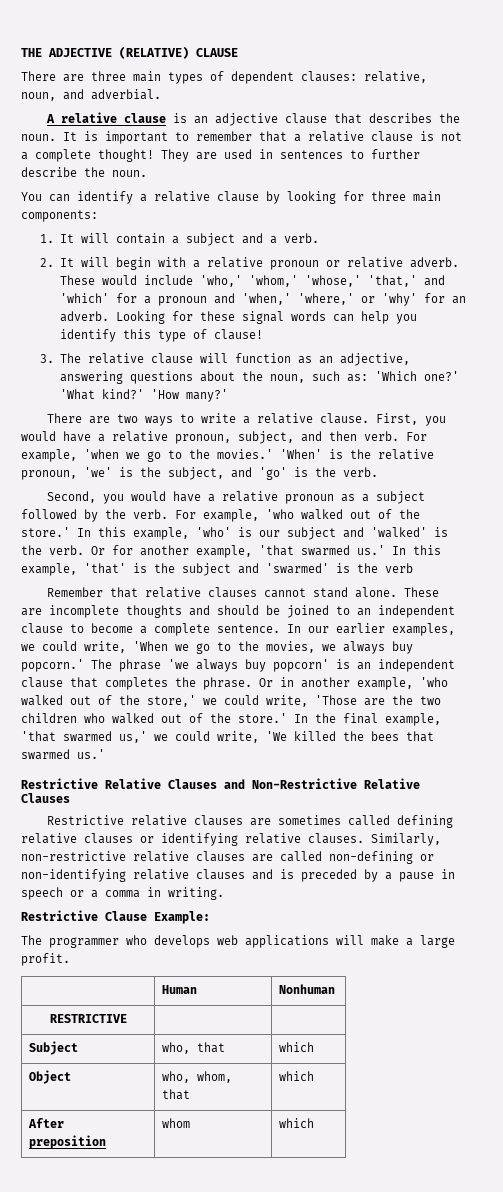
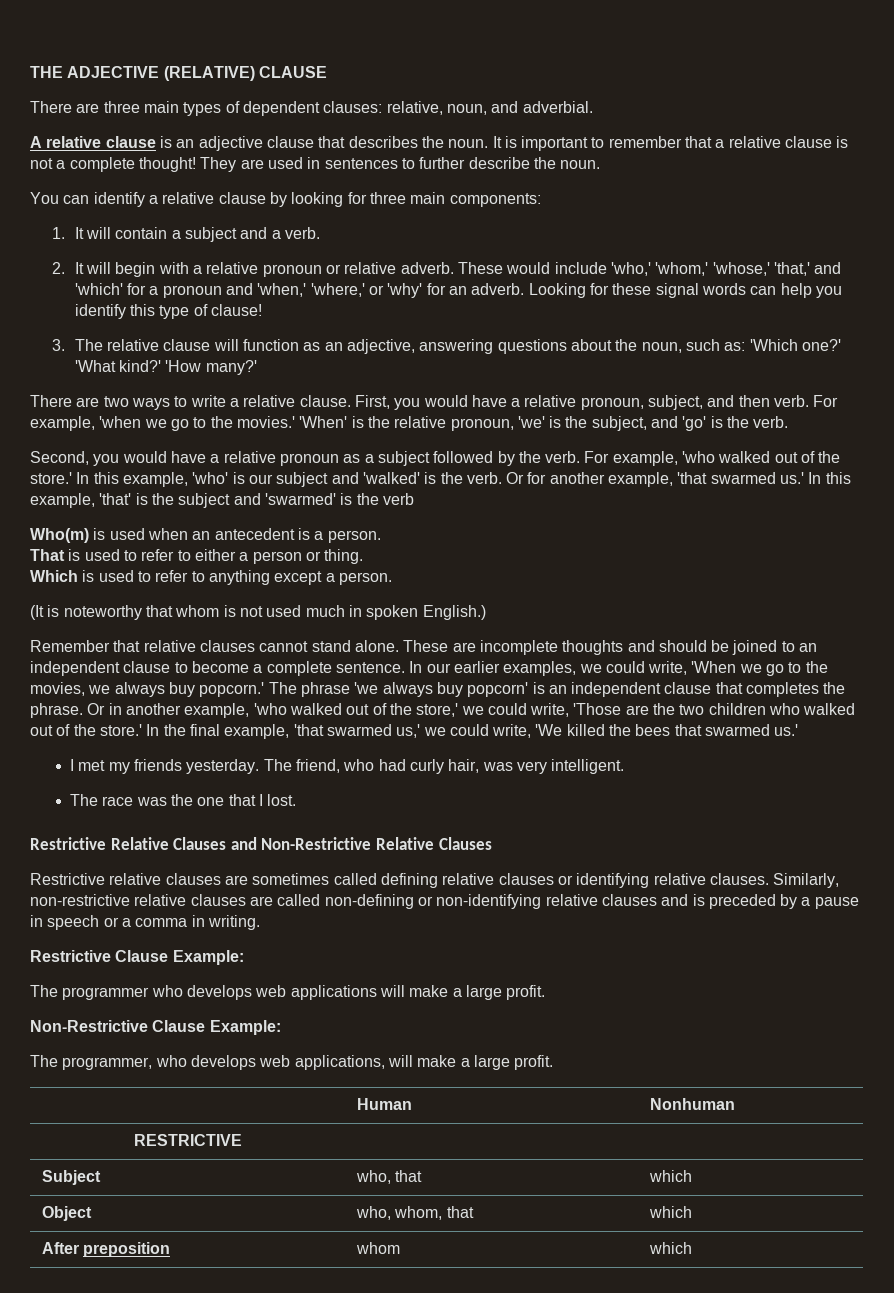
+ Who(m) is used when an antecedent is a person.
+ That is used to refer to either a person or thing.
+ Which is used to refer to anything except a person.
+ (It is noteworthy that whom is not used much in spoken English.)
+ I met my friends yesterday. The friend, who had curly hair, was very intelligent.
+ The race was the one that I lost.
+ Non-Restrictive Clause Example:
+ The programmer, who develops web applications, will make a large profit.

